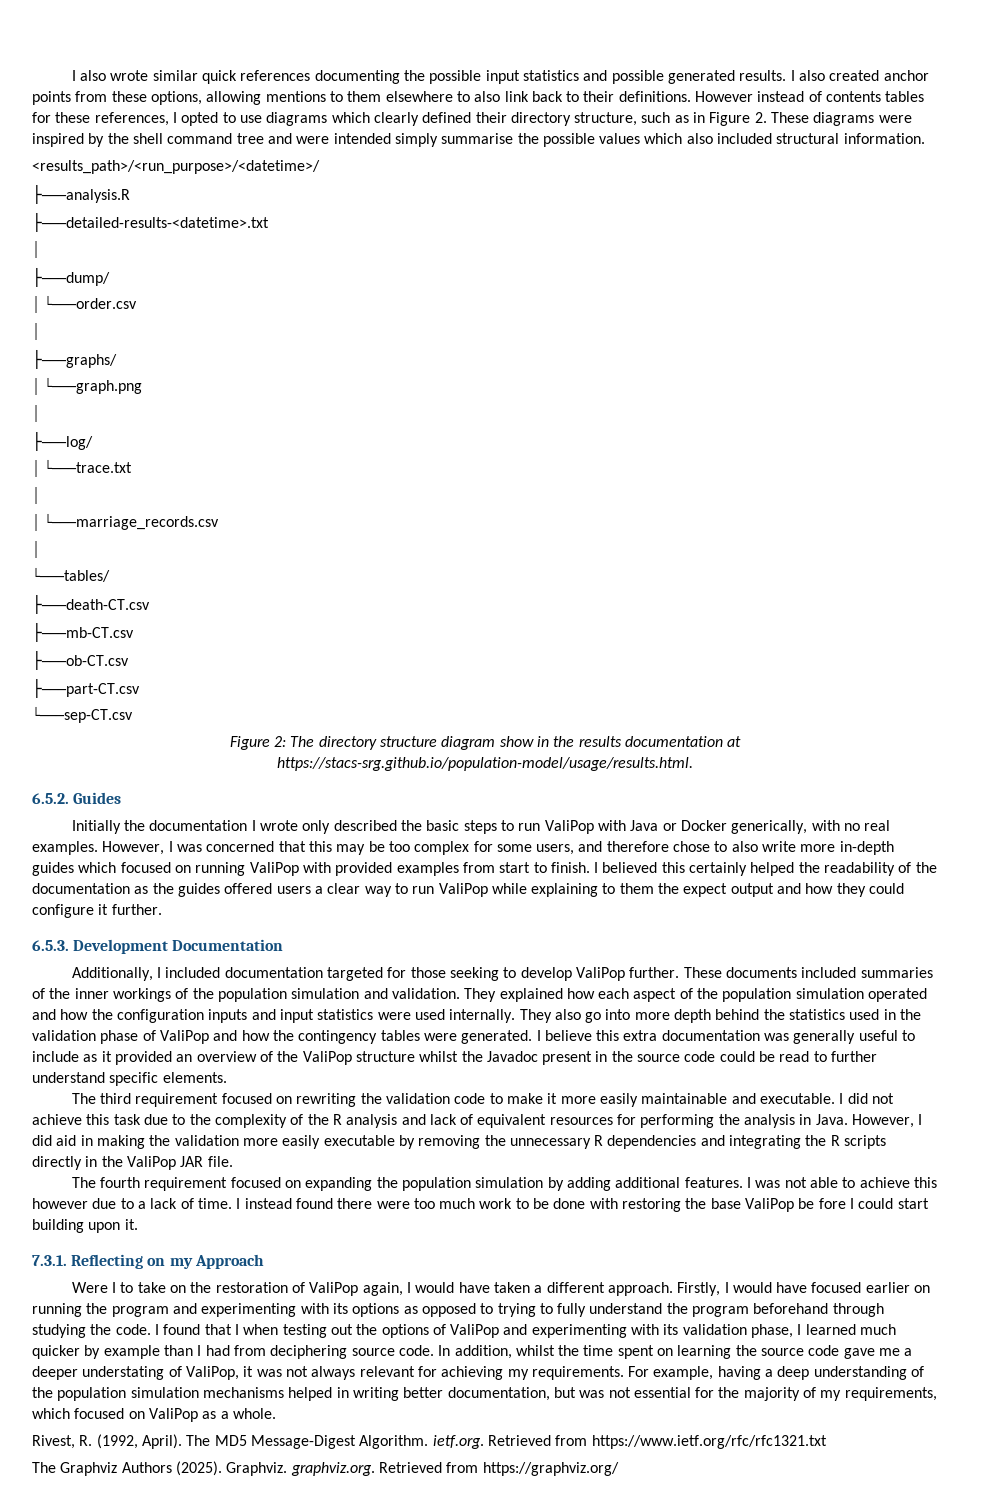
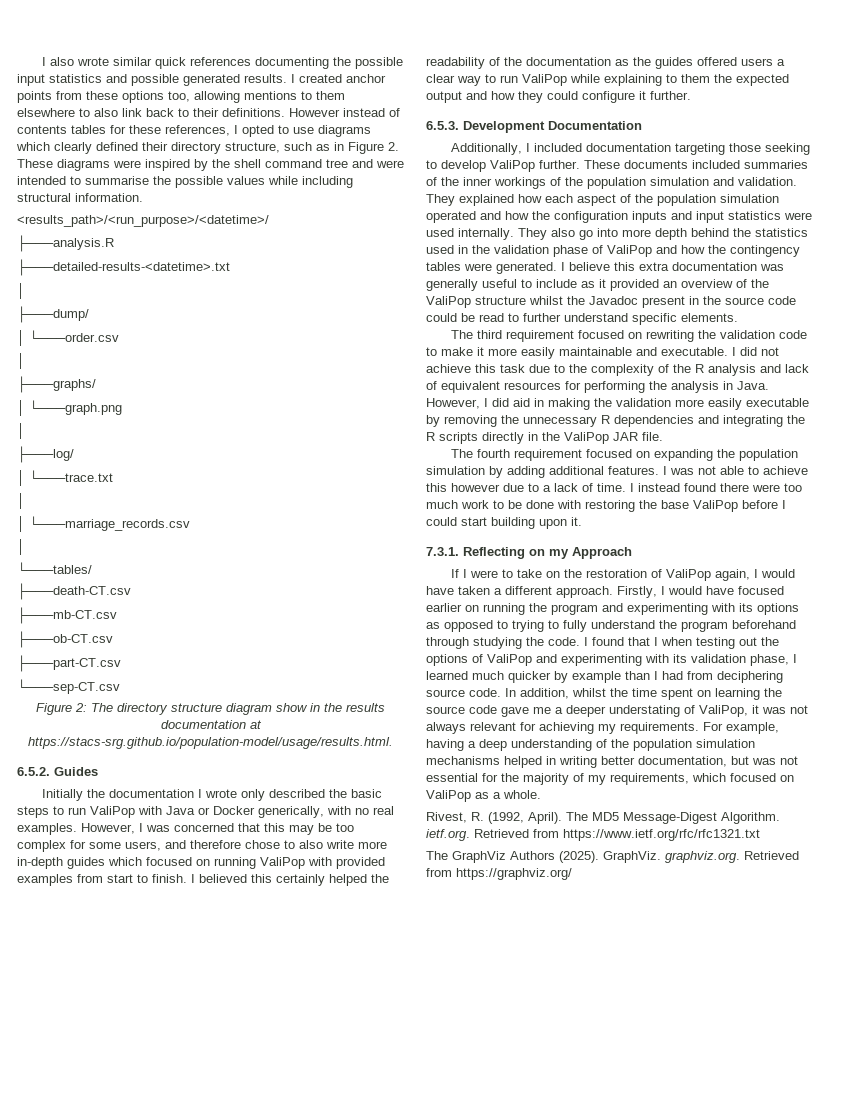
- I also created anchor points from these options, allowing mentions to them elsewhere to also link back to their definitions.
+ I created anchor points from these options too, allowing mentions to them elsewhere to also link back to their definitions.
- However instead of contents tables for these references, I opted to use diagrams which clearly defined their directory structure, such as in Figure 2. These diagrams were inspired by the shell command tree and were intended simply summarise the possible values which also included structural information.
+ However instead of contents tables for these references, I opted to use diagrams which clearly defined their directory structure, such as in Figure 2. These diagrams were inspired by the shell command tree and were intended to summarise the possible values while including structural information.
- I believed this certainly helped the readability of the documentation as the guides offered users a clear way to run ValiPop while explaining to them the expect output and how they could configure it further.
+ I believed this certainly helped the readability of the documentation as the guides offered users a clear way to run ValiPop while explaining to them the expected output and how they could configure it further.
- Additionally, I included documentation targeted for those seeking to develop ValiPop further.
+ Additionally, I included documentation targeting those seeking to develop ValiPop further.
- I instead found there were too much work to be done with restoring the base ValiPop be fore I could start building upon it.
+ I instead found there were too much work to be done with restoring the base ValiPop before I could start building upon it.
- Were I to take on the restoration of ValiPop again, I would have taken a different approach.
+ If I were to take on the restoration of ValiPop again, I would have taken a different approach.
- The Graphviz Authors (2025).
+ The GraphViz Authors (2025).
- Graphviz. graphviz.org. Retrieved from https://graphviz.org/
+ GraphViz. graphviz.org. Retrieved from https://graphviz.org/

